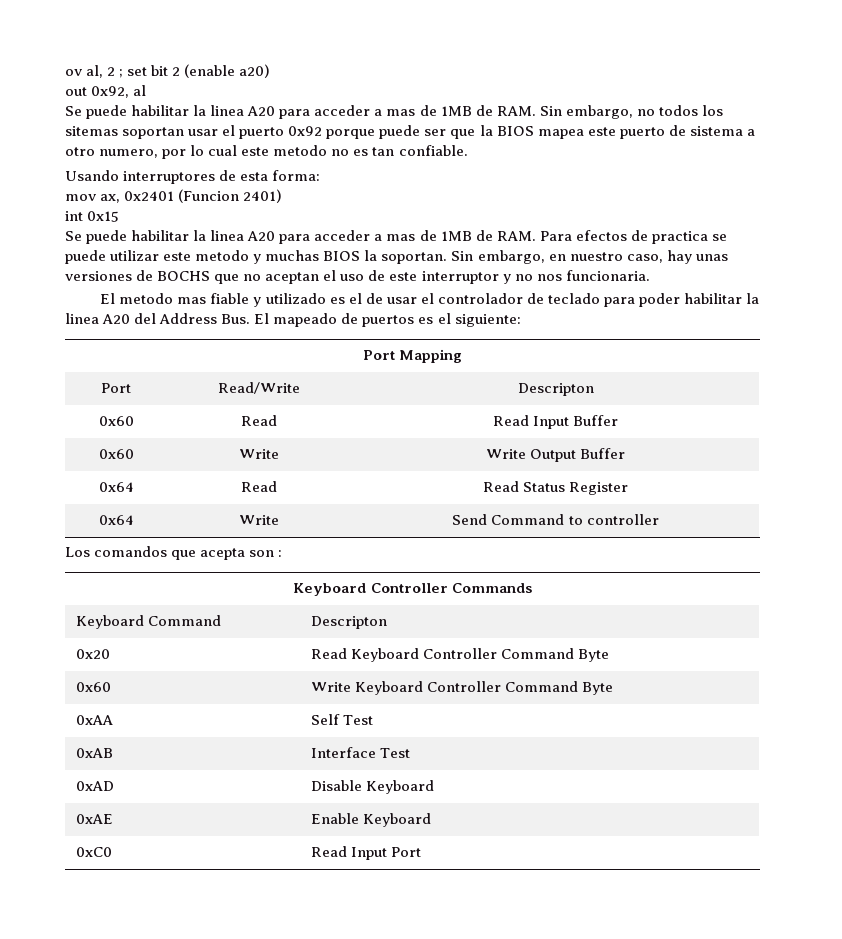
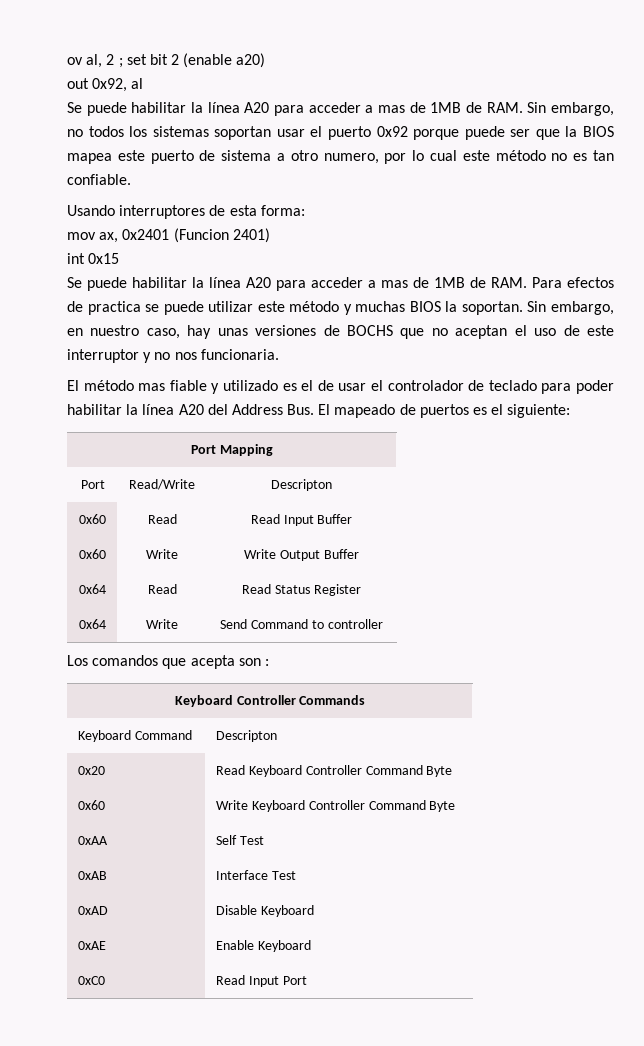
- Se puede habilitar la linea A20 para acceder a mas de 1MB de RAM. Sin embargo, no todos los sitemas soportan usar el puerto 0x92 porque puede ser que la BIOS mapea este puerto de sistema a otro numero, por lo cual este metodo no es tan confiable.
+ Se puede habilitar la línea A20 para acceder a mas de 1MB de RAM. Sin embargo, no todos los sistemas soportan usar el puerto 0x92 porque puede ser que la BIOS mapea este puerto de sistema a otro numero, por lo cual este método no es tan confiable.
- Se puede habilitar la linea A20 para acceder a mas de 1MB de RAM. Para efectos de practica se puede utilizar este metodo y muchas BIOS la soportan.
+ Se puede habilitar la línea A20 para acceder a mas de 1MB de RAM. Para efectos de practica se puede utilizar este método y muchas BIOS la soportan.
- El metodo mas fiable y utilizado es el de usar el controlador de teclado para poder habilitar la linea A20 del Address Bus. El mapeado de puertos es el siguiente:
+ El método mas fiable y utilizado es el de usar el controlador de teclado para poder habilitar la línea A20 del Address Bus. El mapeado de puertos es el siguiente:

